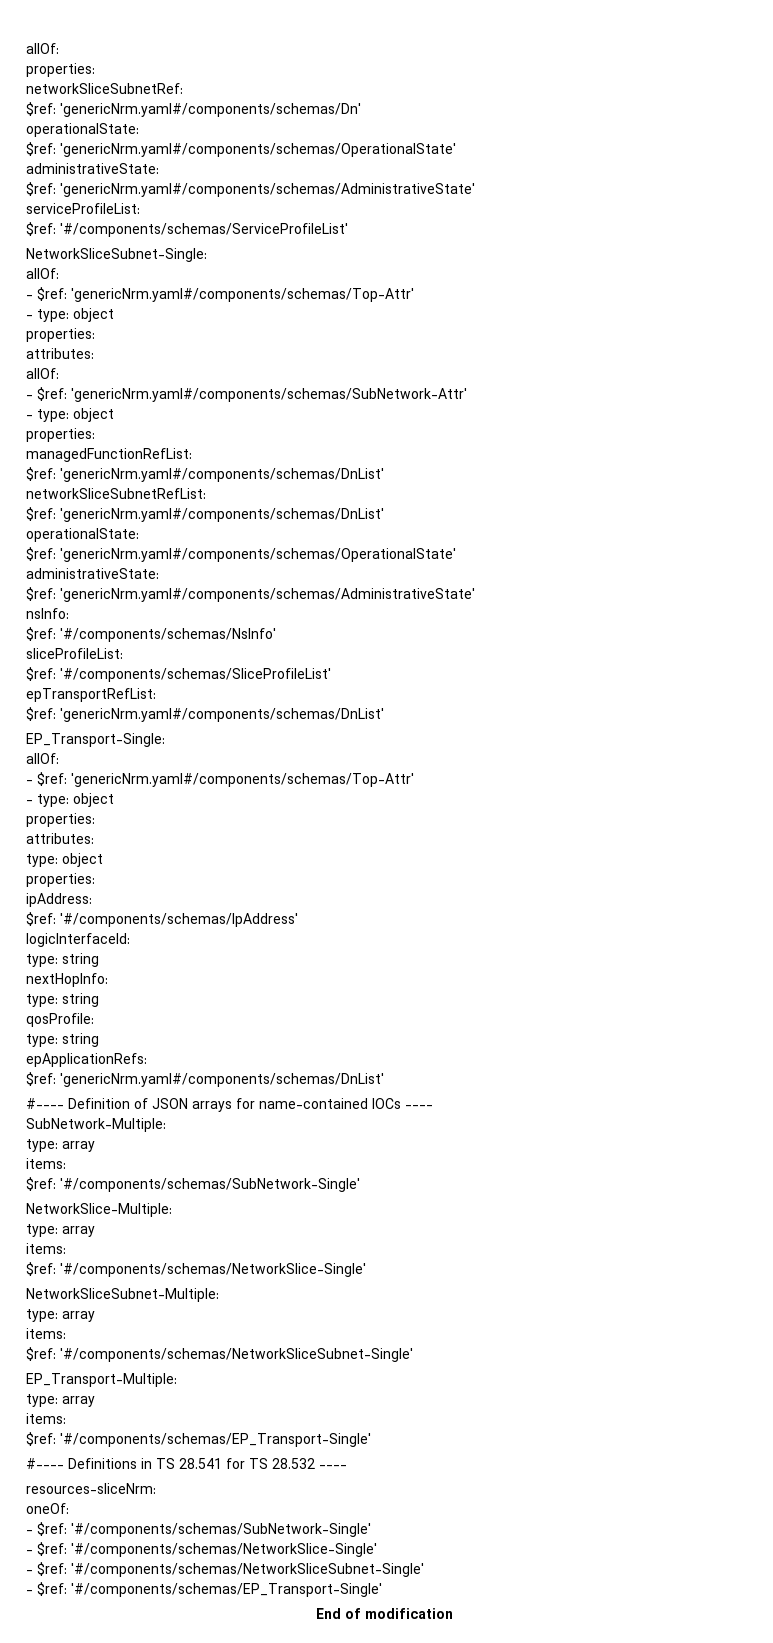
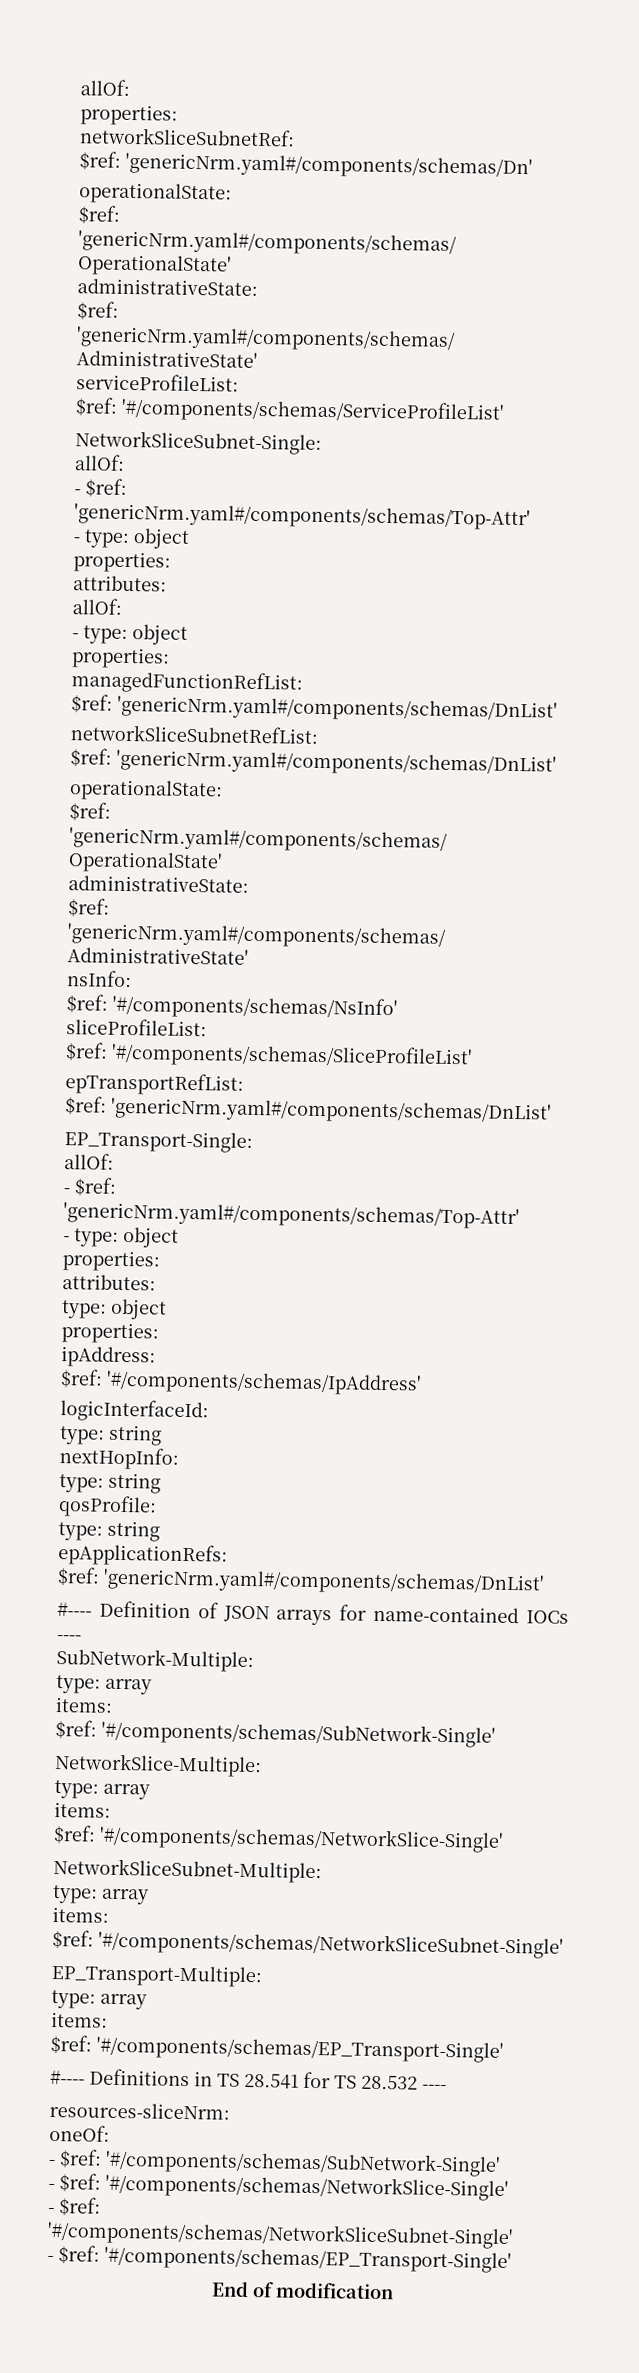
- - $ref: 'genericNrm.yaml#/components/schemas/SubNetwork-Attr'

